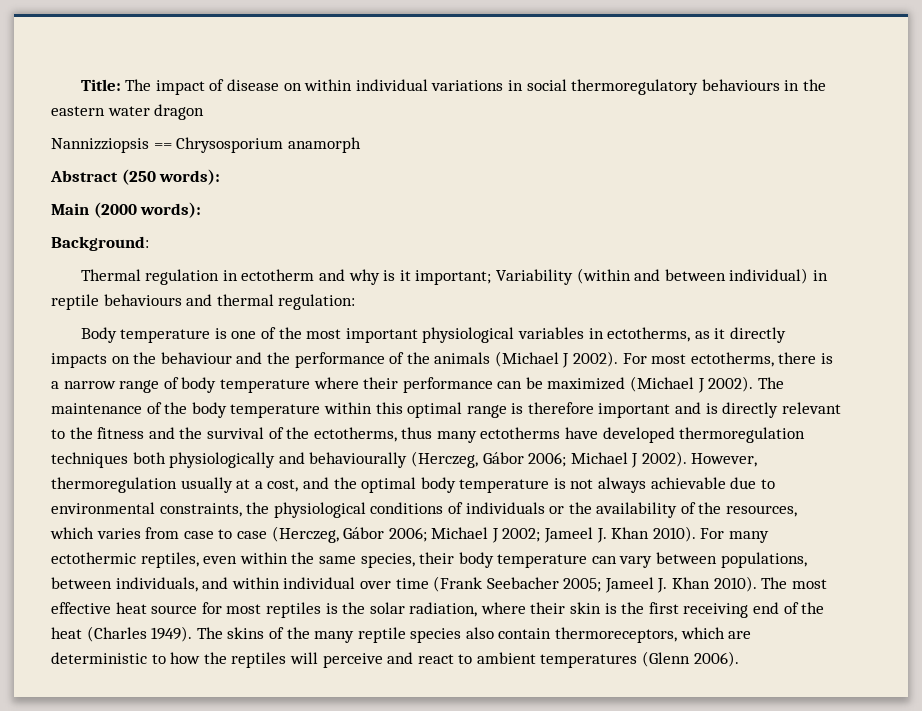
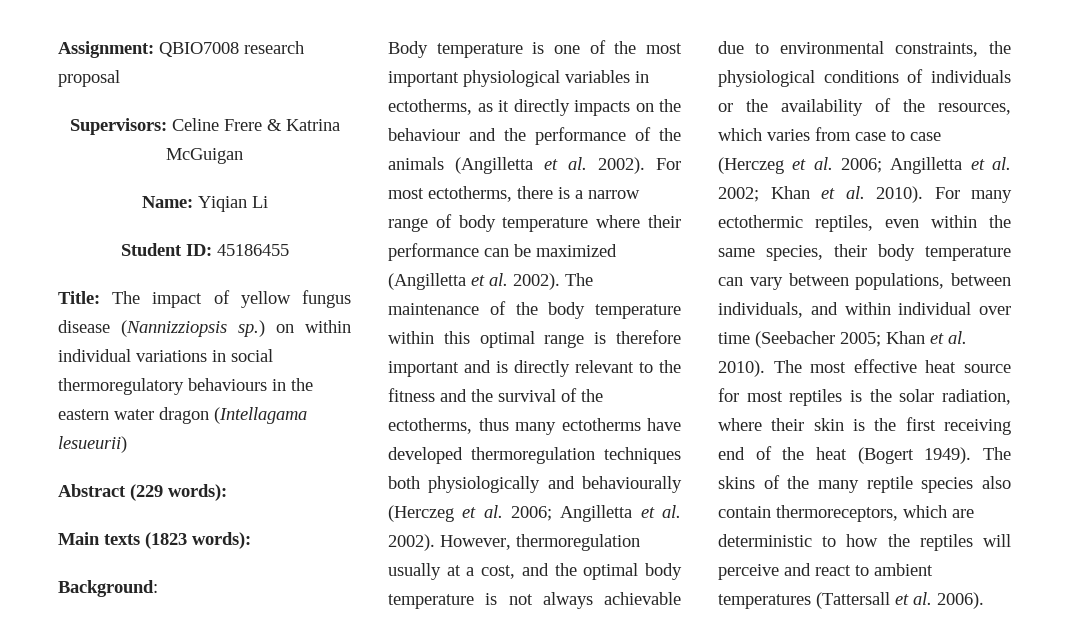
- Title: The impact of disease on within individual variations in social thermoregulatory behaviours in the eastern water dragon
- Nannizziopsis == Chrysosporium anamorph
+ Assignment: QBIO7008 research proposal
+ Supervisors: Celine Frere & Katrina McGuigan
+ Name: Yiqian Li
+ Student ID: 45186455
+ Title: The impact of yellow fungus disease (Nannizziopsis sp.) on within individual variations in social thermoregulatory behaviours in the eastern water dragon (Intellagama lesueurii)
- Abstract (250 words):
+ Abstract (229 words):
- Main (2000 words):
+ Main texts (1823 words):
- Thermal regulation in ectotherm and why is it important; Variability (within and between individual) in reptile behaviours and thermal regulation:
- Body temperature is one of the most important physiological variables in ectotherms, as it directly impacts on the behaviour and the performance of the animals (Michael J 2002).
+ Body temperature is one of the most important physiological variables in ectotherms, as it directly impacts on the behaviour and the performance of the animals (Angilletta et al. 2002).
- For most ectotherms, there is a narrow range of body temperature where their performance can be maximized (Michael J 2002).
+ For most ectotherms, there is a narrow range of body temperature where their performance can be maximized (Angilletta et al. 2002).
- The maintenance of the body temperature within this optimal range is therefore important and is directly relevant to the fitness and the survival of the ectotherms, thus many ectotherms have developed thermoregulation techniques both physiologically and behaviourally (Herczeg, Gábor 2006; Michael J 2002).
+ The maintenance of the body temperature within this optimal range is therefore important and is directly relevant to the fitness and the survival of the ectotherms, thus many ectotherms have developed thermoregulation techniques both physiologically and behaviourally (Herczeg et al. 2006; Angilletta et al. 2002).
- However, thermoregulation usually at a cost, and the optimal body temperature is not always achievable due to environmental constraints, the physiological conditions of individuals or the availability of the resources, which varies from case to case (Herczeg, Gábor 2006; Michael J 2002; Jameel J. Khan 2010).
+ However, thermoregulation usually at a cost, and the optimal body temperature is not always achievable due to environmental constraints, the physiological conditions of individuals or the availability of the resources, which varies from case to case (Herczeg et al. 2006; Angilletta et al. 2002; Khan et al. 2010).
- For many ectothermic reptiles, even within the same species, their body temperature can vary between populations, between individuals, and within individual over time (Frank Seebacher 2005; Jameel J. Khan 2010).
+ For many ectothermic reptiles, even within the same species, their body temperature can vary between populations, between individuals, and within individual over time (Seebacher 2005; Khan et al. 2010).
- The most effective heat source for most reptiles is the solar radiation, where their skin is the first receiving end of the heat (Charles 1949).
+ The most effective heat source for most reptiles is the solar radiation, where their skin is the first receiving end of the heat (Bogert 1949).
- The skins of the many reptile species also contain thermoreceptors, which are deterministic to how the reptiles will perceive and react to ambient temperatures (Glenn 2006).
+ The skins of the many reptile species also contain thermoreceptors, which are deterministic to how the reptiles will perceive and react to ambient temperatures (Tattersall et al. 2006).

